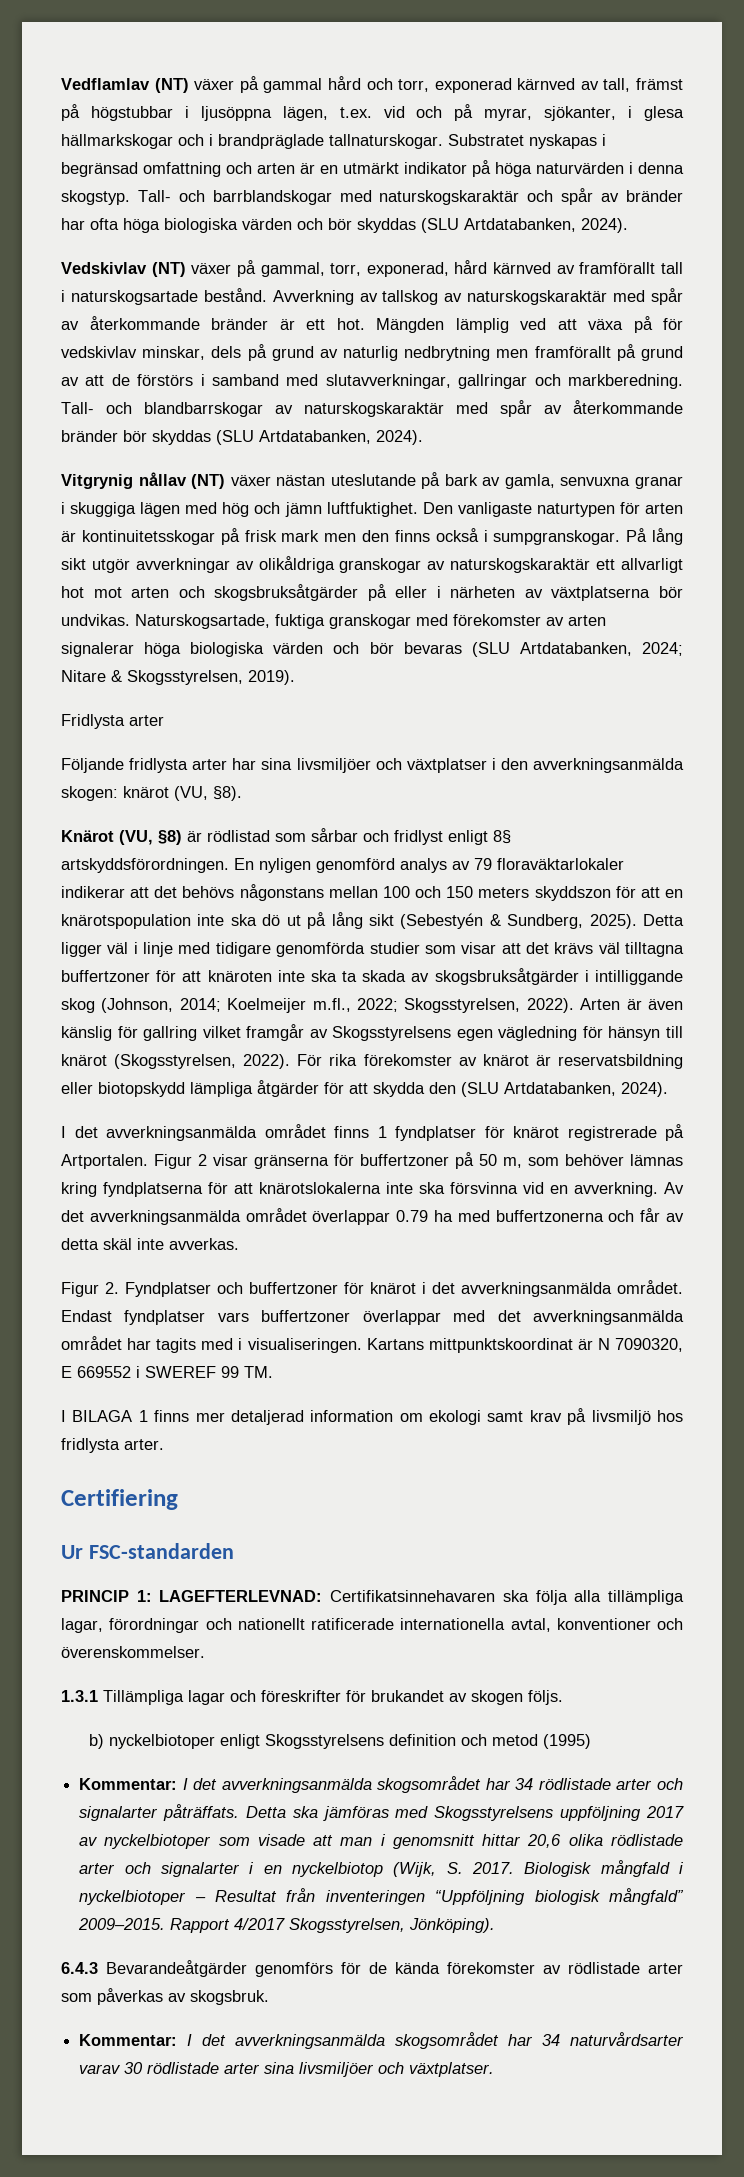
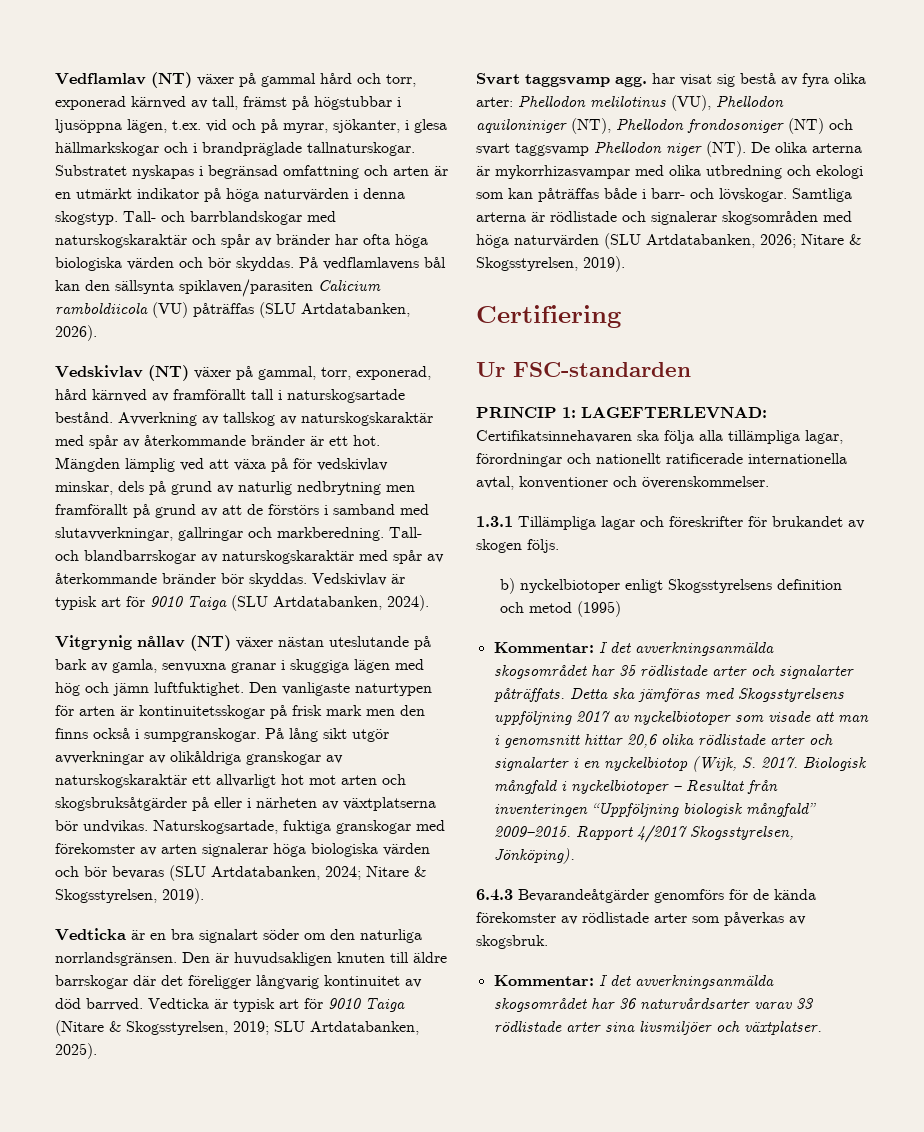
- Tall- och barrblandskogar med naturskogskaraktär och spår av bränder har ofta höga biologiska värden och bör skyddas (SLU Artdatabanken, 2024).
+ Tall- och barrblandskogar med naturskogskaraktär och spår av bränder har ofta höga biologiska värden och bör skyddas. På vedflamlavens bål kan den sällsynta spiklaven/parasiten Calicium ramboldiicola (VU) påträffas (SLU Artdatabanken, 2026).
- Tall- och blandbarrskogar av naturskogskaraktär med spår av återkommande bränder bör skyddas (SLU Artdatabanken, 2024).
+ Tall- och blandbarrskogar av naturskogskaraktär med spår av återkommande bränder bör skyddas. Vedskivlav är typisk art för 9010 Taiga (SLU Artdatabanken, 2024).
- Fridlysta arter
- Följande fridlysta arter har sina livsmiljöer och växtplatser i den avverkningsanmälda skogen: knärot (VU, §8).
- Knärot (VU, §8) är rödlistad som sårbar och fridlyst enligt 8§ artskyddsförordningen. En nyligen genomförd analys av 79 floraväktarlokaler indikerar att det behövs någonstans mellan 100 och 150 meters skyddszon för att en knärotspopulation inte ska dö ut på lång sikt (Sebestyén & Sundberg, 2025). Detta ligger väl i linje med tidigare genomförda studier som visar att det krävs väl tilltagna buffertzoner för att knäroten inte ska ta skada av skogsbruksåtgärder i intilliggande skog (Johnson, 2014; Koelmeijer m.fl., 2022; Skogsstyrelsen, 2022). Arten är även känslig för gallring vilket framgår av Skogsstyrelsens egen vägledning för hänsyn till knärot (Skogsstyrelsen, 2022). För rika förekomster av knärot är reservatsbildning eller biotopskydd lämpliga åtgärder för att skydda den (SLU Artdatabanken, 2024).
- I det avverkningsanmälda området finns 1 fyndplatser för knärot registrerade på Artportalen. Figur 2 visar gränserna för buffertzoner på 50 m, som behöver lämnas kring fyndplatserna för att knärotslokalerna inte ska försvinna vid en avverkning. Av det avverkningsanmälda området överlappar 0.79 ha med buffertzonerna och får av detta skäl inte avverkas.
- Figur 2. Fyndplatser och buffertzoner för knärot i det avverkningsanmälda området. Endast fyndplatser vars buffertzoner överlappar med det avverkningsanmälda området har tagits med i visualiseringen. Kartans mittpunktskoordinat är N 7090320, E 669552 i SWEREF 99 TM.
- I BILAGA 1 finns mer detaljerad information om ekologi samt krav på livsmiljö hos fridlysta arter.
+ Vedticka är en bra signalart söder om den naturliga norrlandsgränsen. Den är huvudsakligen knuten till äldre barrskogar där det föreligger långvarig kontinuitet av död barrved. Vedticka är typisk art för 9010 Taiga (Nitare & Skogsstyrelsen, 2019; SLU Artdatabanken, 2025).
+ Svart taggsvamp agg. har visat sig bestå av fyra olika arter: Phellodon melilotinus (VU), Phellodon aquiloniniger (NT), Phellodon frondosoniger (NT) och svart taggsvamp Phellodon niger (NT). De olika arterna är mykorrhizasvampar med olika utbredning och ekologi som kan påträffas både i barr- och lövskogar. Samtliga arterna är rödlistade och signalerar skogsområden med höga naturvärden (SLU Artdatabanken, 2026; Nitare & Skogsstyrelsen, 2019).
- Kommentar: I det avverkningsanmälda skogsområdet har 34 rödlistade arter och signalarter påträffats.
+ Kommentar: I det avverkningsanmälda skogsområdet har 35 rödlistade arter och signalarter påträffats.
- Kommentar: I det avverkningsanmälda skogsområdet har 34 naturvårdsarter varav 30 rödlistade arter sina livsmiljöer och växtplatser.
+ Kommentar: I det avverkningsanmälda skogsområdet har 36 naturvårdsarter varav 33 rödlistade arter sina livsmiljöer och växtplatser.

